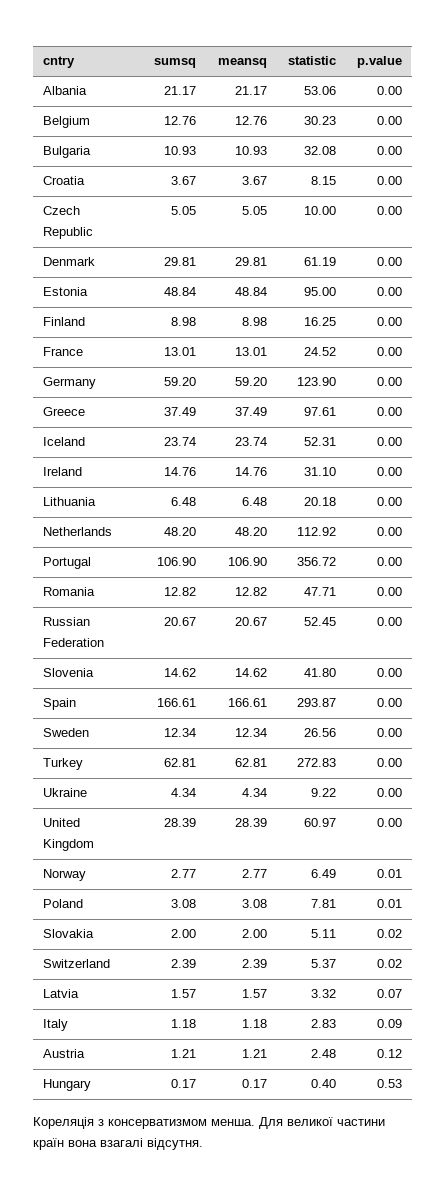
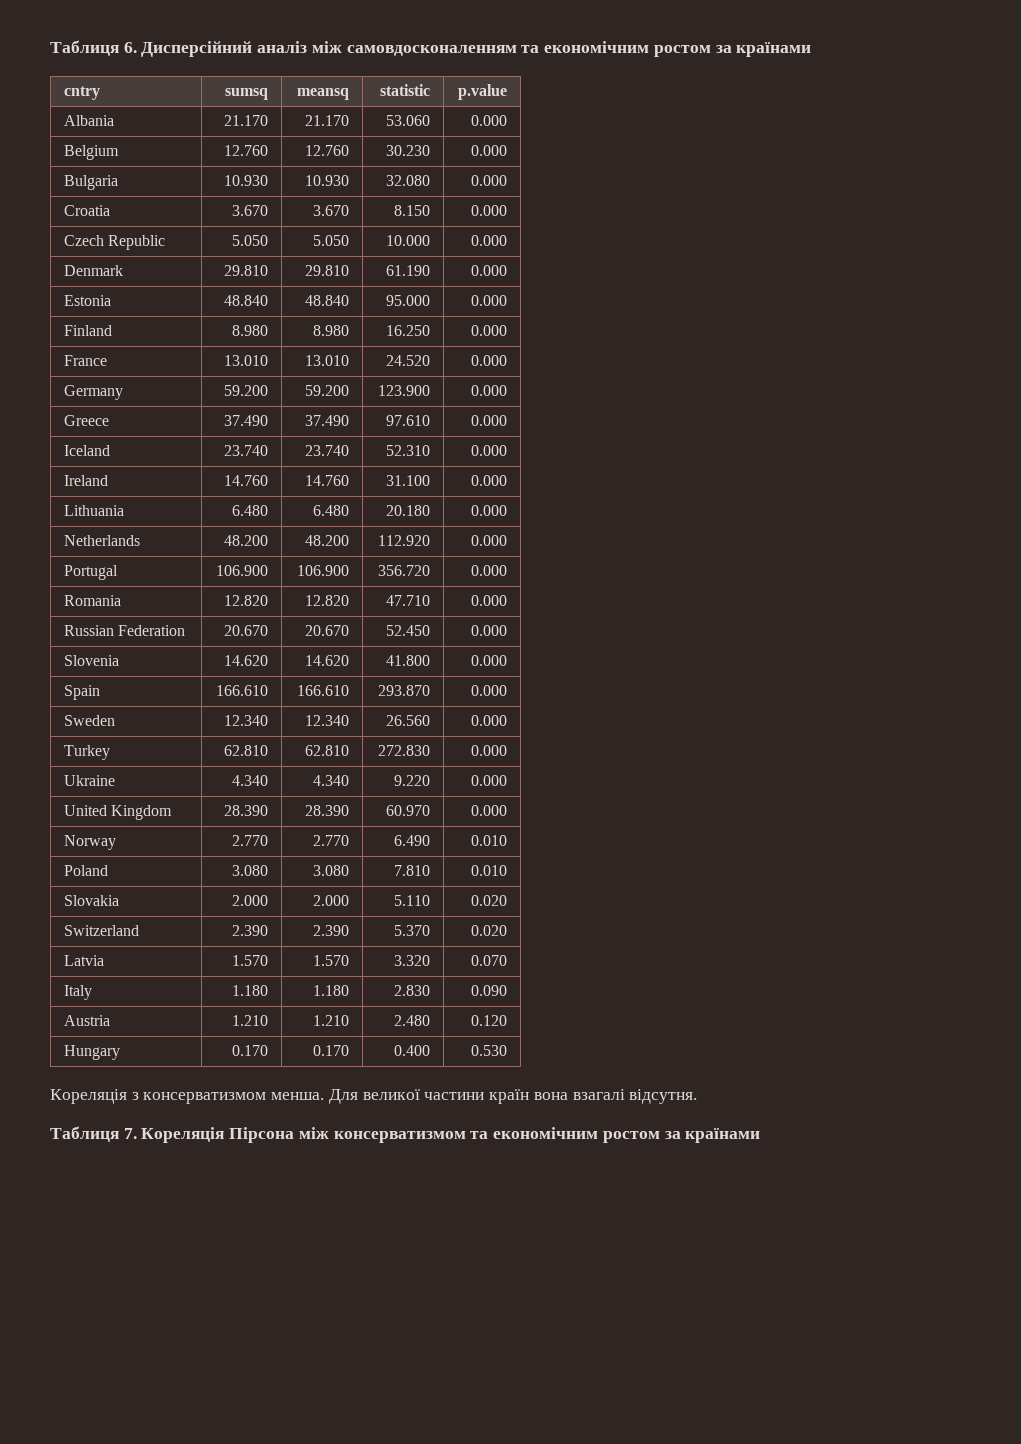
+ Таблиця 6. Дисперсійний аналіз між самовдосконаленням та економічним ростом за країнами
- Albania | 21.17 | 21.17 | 53.06 | 0.00
- Belgium | 12.76 | 12.76 | 30.23 | 0.00
- Bulgaria | 10.93 | 10.93 | 32.08 | 0.00
- Croatia | 3.67 | 3.67 | 8.15 | 0.00
- Czech Republic | 5.05 | 5.05 | 10.00 | 0.00
- Denmark | 29.81 | 29.81 | 61.19 | 0.00
- Estonia | 48.84 | 48.84 | 95.00 | 0.00
- Finland | 8.98 | 8.98 | 16.25 | 0.00
- France | 13.01 | 13.01 | 24.52 | 0.00
- Germany | 59.20 | 59.20 | 123.90 | 0.00
- Greece | 37.49 | 37.49 | 97.61 | 0.00
- Iceland | 23.74 | 23.74 | 52.31 | 0.00
- Ireland | 14.76 | 14.76 | 31.10 | 0.00
- Lithuania | 6.48 | 6.48 | 20.18 | 0.00
- Netherlands | 48.20 | 48.20 | 112.92 | 0.00
- Portugal | 106.90 | 106.90 | 356.72 | 0.00
- Romania | 12.82 | 12.82 | 47.71 | 0.00
- Russian Federation | 20.67 | 20.67 | 52.45 | 0.00
- Slovenia | 14.62 | 14.62 | 41.80 | 0.00
- Spain | 166.61 | 166.61 | 293.87 | 0.00
- Sweden | 12.34 | 12.34 | 26.56 | 0.00
- Turkey | 62.81 | 62.81 | 272.83 | 0.00
- Ukraine | 4.34 | 4.34 | 9.22 | 0.00
- United Kingdom | 28.39 | 28.39 | 60.97 | 0.00
- Norway | 2.77 | 2.77 | 6.49 | 0.01
- Poland | 3.08 | 3.08 | 7.81 | 0.01
- Slovakia | 2.00 | 2.00 | 5.11 | 0.02
- Switzerland | 2.39 | 2.39 | 5.37 | 0.02
- Latvia | 1.57 | 1.57 | 3.32 | 0.07
- Italy | 1.18 | 1.18 | 2.83 | 0.09
- Austria | 1.21 | 1.21 | 2.48 | 0.12
- Hungary | 0.17 | 0.17 | 0.40 | 0.53
+ Albania | 21.170 | 21.170 | 53.060 | 0.000
+ Belgium | 12.760 | 12.760 | 30.230 | 0.000
+ Bulgaria | 10.930 | 10.930 | 32.080 | 0.000
+ Croatia | 3.670 | 3.670 | 8.150 | 0.000
+ Czech Republic | 5.050 | 5.050 | 10.000 | 0.000
+ Denmark | 29.810 | 29.810 | 61.190 | 0.000
+ Estonia | 48.840 | 48.840 | 95.000 | 0.000
+ Finland | 8.980 | 8.980 | 16.250 | 0.000
+ France | 13.010 | 13.010 | 24.520 | 0.000
+ Germany | 59.200 | 59.200 | 123.900 | 0.000
+ Greece | 37.490 | 37.490 | 97.610 | 0.000
+ Iceland | 23.740 | 23.740 | 52.310 | 0.000
+ Ireland | 14.760 | 14.760 | 31.100 | 0.000
+ Lithuania | 6.480 | 6.480 | 20.180 | 0.000
+ Netherlands | 48.200 | 48.200 | 112.920 | 0.000
+ Portugal | 106.900 | 106.900 | 356.720 | 0.000
+ Romania | 12.820 | 12.820 | 47.710 | 0.000
+ Russian Federation | 20.670 | 20.670 | 52.450 | 0.000
+ Slovenia | 14.620 | 14.620 | 41.800 | 0.000
+ Spain | 166.610 | 166.610 | 293.870 | 0.000
+ Sweden | 12.340 | 12.340 | 26.560 | 0.000
+ Turkey | 62.810 | 62.810 | 272.830 | 0.000
+ Ukraine | 4.340 | 4.340 | 9.220 | 0.000
+ United Kingdom | 28.390 | 28.390 | 60.970 | 0.000
+ Norway | 2.770 | 2.770 | 6.490 | 0.010
+ Poland | 3.080 | 3.080 | 7.810 | 0.010
+ Slovakia | 2.000 | 2.000 | 5.110 | 0.020
+ Switzerland | 2.390 | 2.390 | 5.370 | 0.020
+ Latvia | 1.570 | 1.570 | 3.320 | 0.070
+ Italy | 1.180 | 1.180 | 2.830 | 0.090
+ Austria | 1.210 | 1.210 | 2.480 | 0.120
+ Hungary | 0.170 | 0.170 | 0.400 | 0.530
+ Таблиця 7. Кореляція Пірсона між консерватизмом та економічним ростом за країнами

